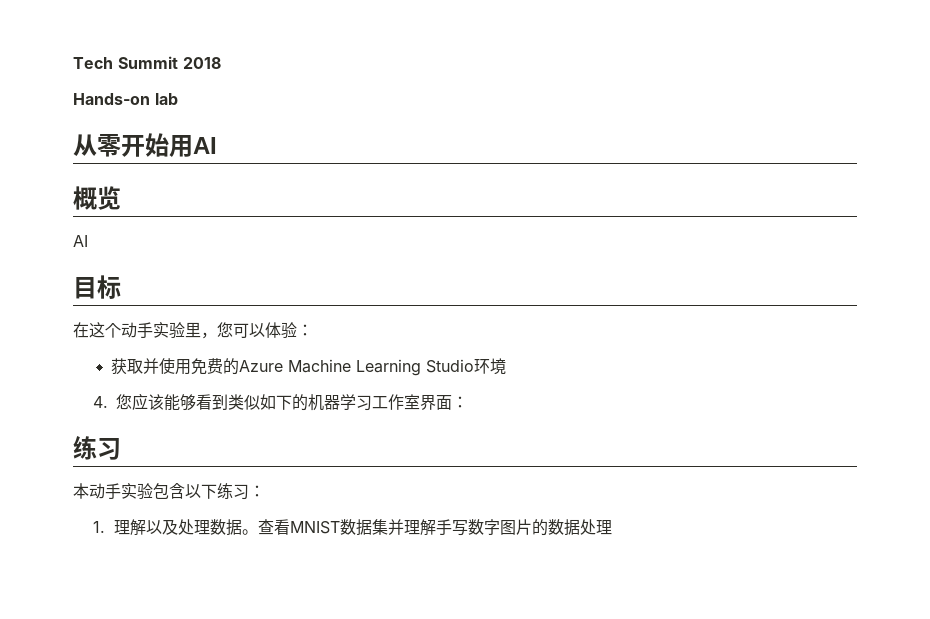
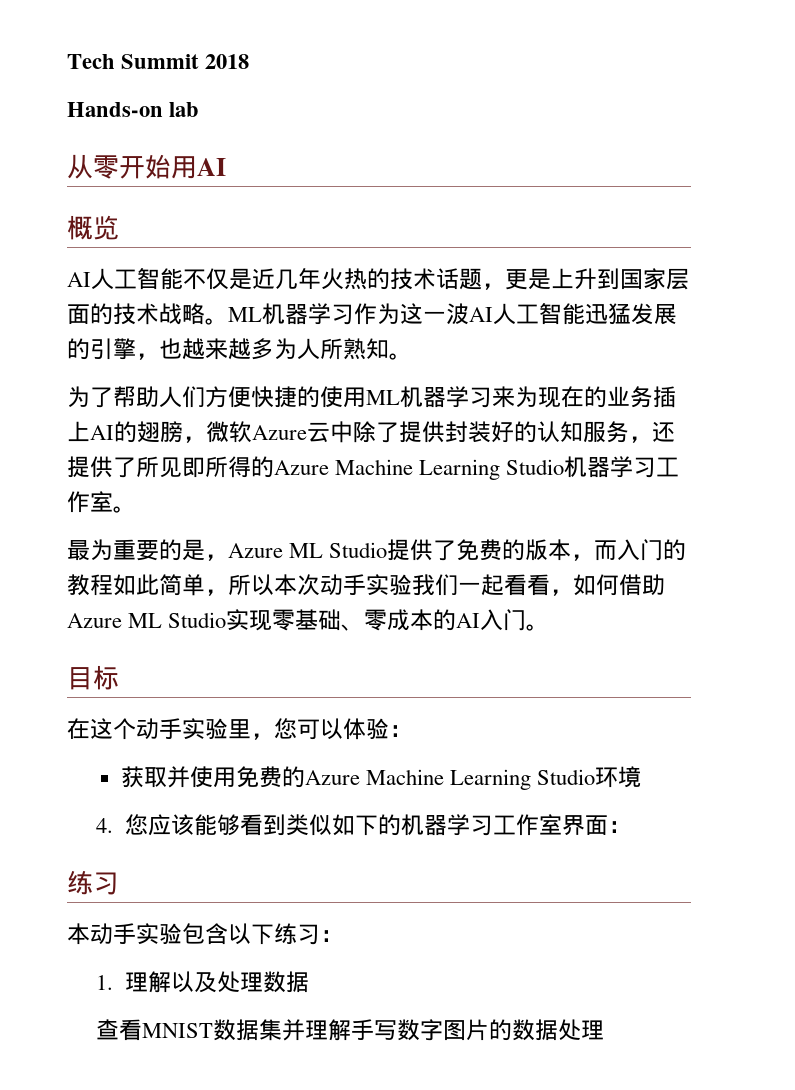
  概览
- AI
+ AI人工智能不仅是近几年火热的技术话题，更是上升到国家层面的技术战略。ML机器学习作为这一波AI人工智能迅猛发展的引擎，也越来越多为人所熟知。
+ 为了帮助人们方便快捷的使用ML机器学习来为现在的业务插上AI的翅膀，微软Azure云中除了提供封装好的认知服务，还提供了所见即所得的Azure Machine Learning Studio机器学习工作室。
+ 最为重要的是，Azure ML Studio提供了免费的版本，而入门的教程如此简单，所以本次动手实验我们一起看看，如何借助Azure ML Studio实现零基础、零成本的AI入门。
- 1.理解以及处理数据。查看MNIST数据集并理解手写数字图片的数据处理
+ 1.理解以及处理数据
+ 查看MNIST数据集并理解手写数字图片的数据处理

